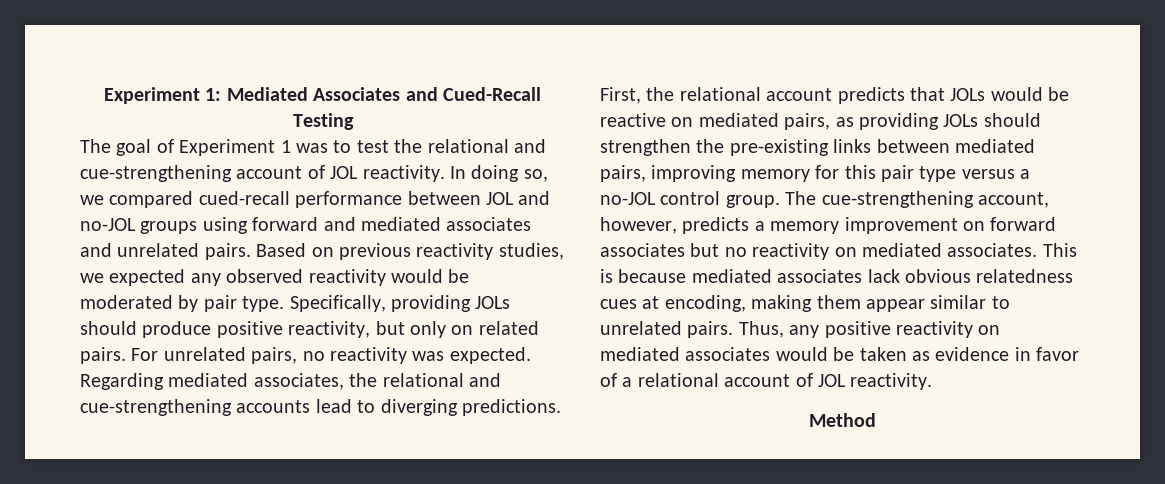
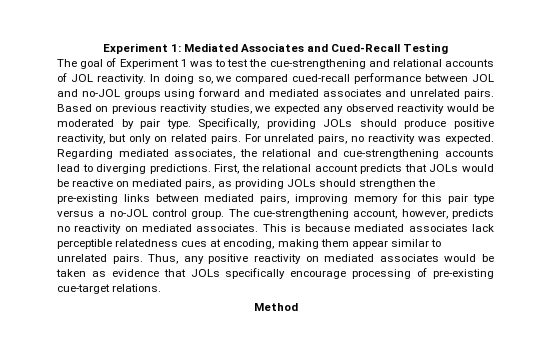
- The goal of Experiment 1 was to test the relational and cue-strengthening account of JOL reactivity.
+ The goal of Experiment 1 was to test the cue-strengthening and relational accounts of JOL reactivity.
- The cue-strengthening account, however, predicts a memory improvement on forward associates but no reactivity on mediated associates.
+ The cue-strengthening account, however, predicts no reactivity on mediated associates.
- This is because mediated associates lack obvious relatedness cues at encoding, making them appear similar to unrelated pairs.
+ This is because mediated associates lack perceptible relatedness cues at encoding, making them appear similar to unrelated pairs.
- Thus, any positive reactivity on mediated associates would be taken as evidence in favor of a relational account of JOL reactivity.
+ Thus, any positive reactivity on mediated associates would be taken as evidence that JOLs specifically encourage processing of pre-existing cue-target relations.

